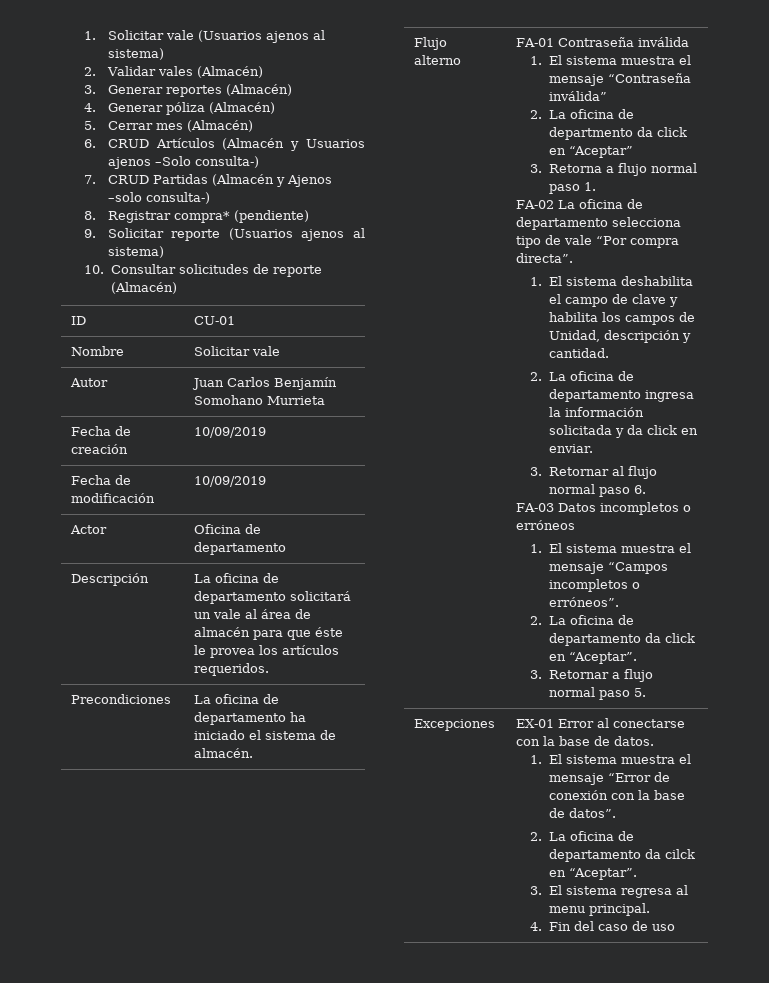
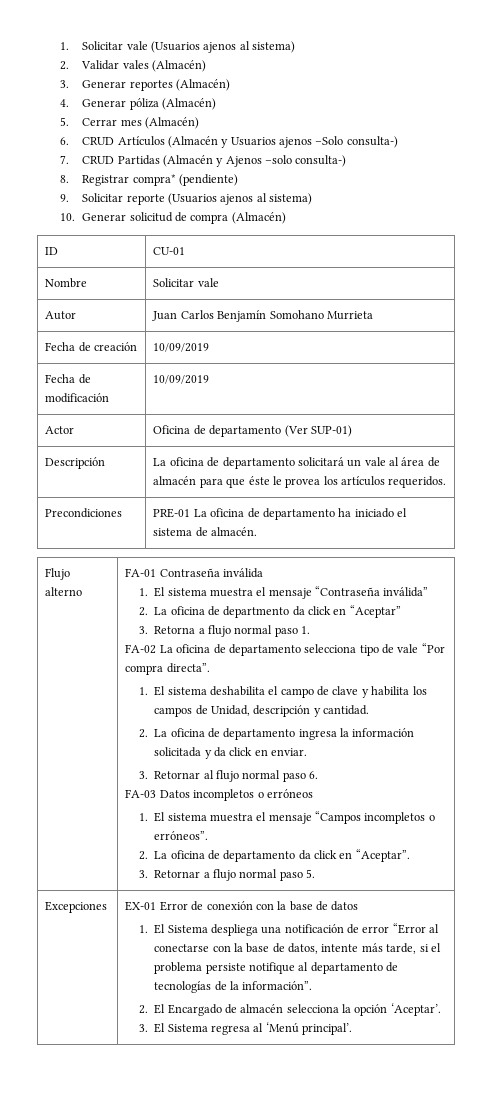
- 10. Consultar solicitudes de reporte (Almacén)
+ 10. Generar solicitud de compra (Almacén)
- Actor | Oficina de departamento
+ Actor | Oficina de departamento (Ver SUP-01)
- Precondiciones | La oficina de departamento ha iniciado el sistema de almacén.
+ Precondiciones | PRE-01 La oficina de departamento ha iniciado el sistema de almacén.
- EX-01 Error al conectarse con la base de datos.
- 1. El sistema muestra el mensaje “Error de conexión con la base de datos”.
- 2. La oficina de departamento da cilck en “Aceptar”.
+ EX-01 Error de conexión con la base de datos
+ 1. El Sistema despliega una notificación de error “Error al conectarse con la base de datos, intente más tarde, si el problema persiste notifique al departamento de tecnologías de la información”.
+ 2. El Encargado de almacén selecciona la opción ‘Aceptar’.
- 3. El sistema regresa al menu principal.
- 4. Fin del caso de uso
+ 3. El Sistema regresa al ‘Menú principal’.

